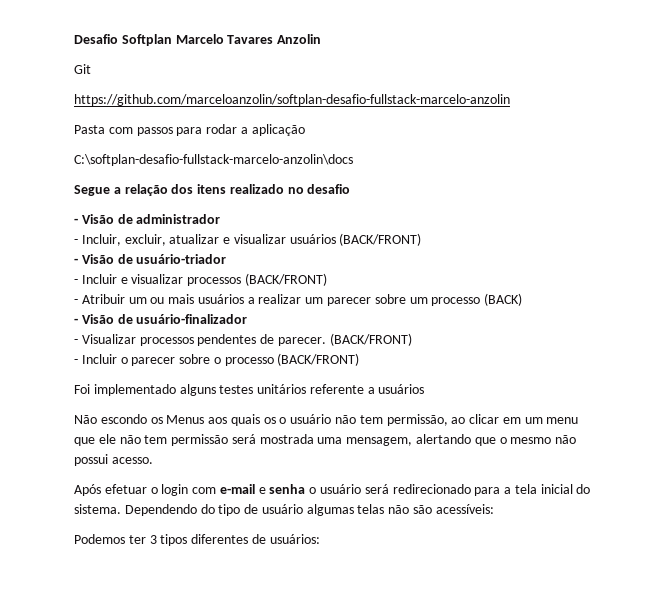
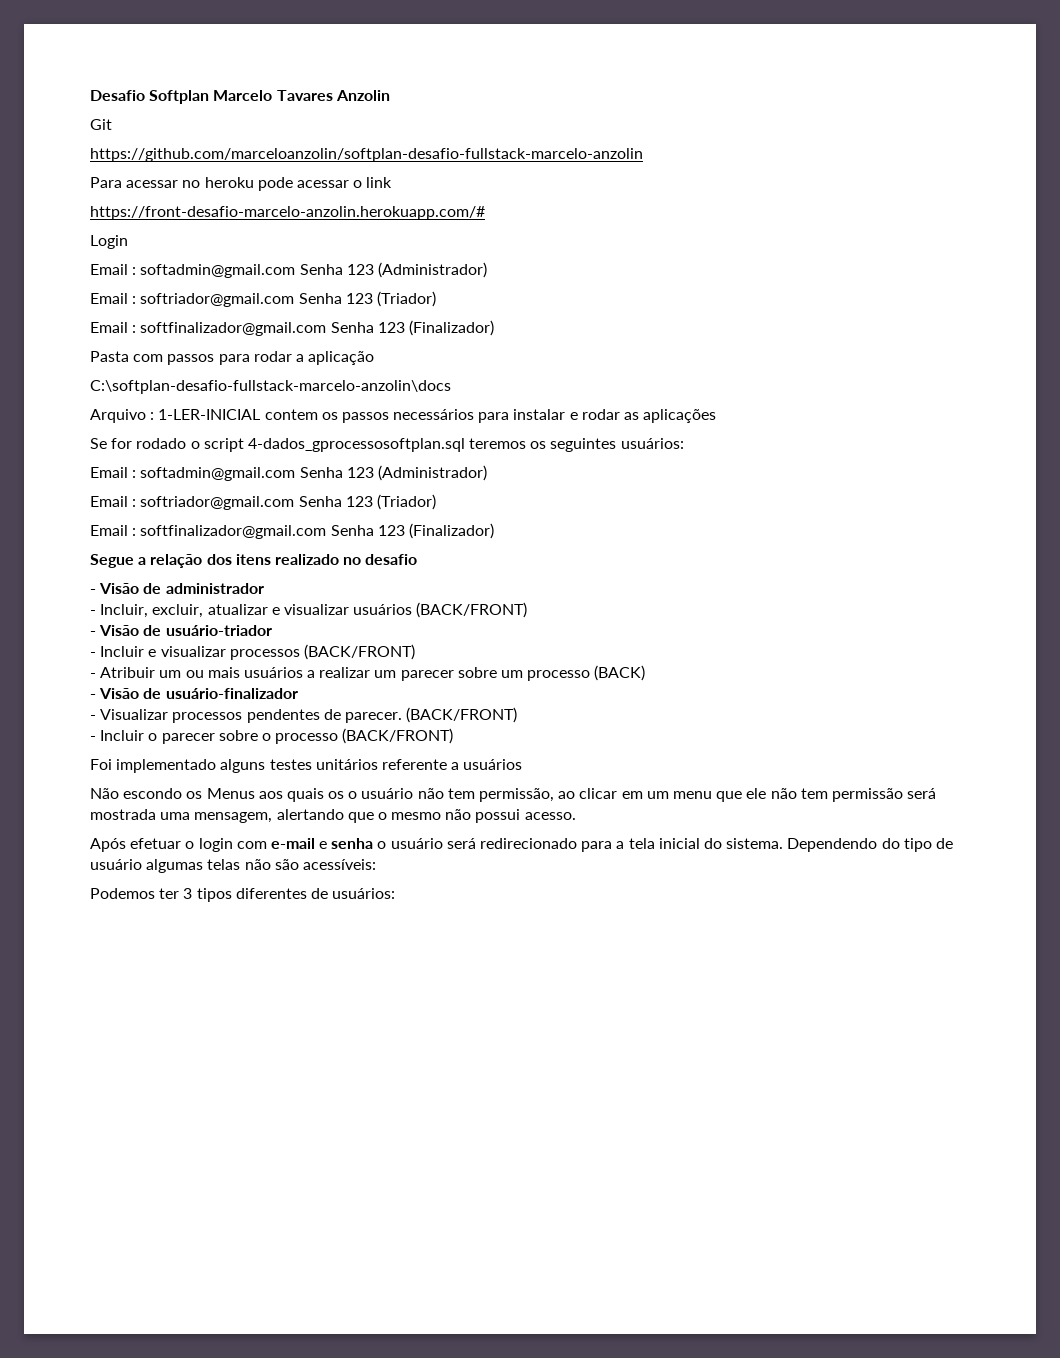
+ Para acessar no heroku pode acessar o link
+ https://front-desafio-marcelo-anzolin.herokuapp.com/#
+ Login
+ Email : softadmin@gmail.com Senha 123 (Administrador)
+ Email : softriador@gmail.com Senha 123 (Triador)
+ Email : softfinalizador@gmail.com Senha 123 (Finalizador)
+ Arquivo : 1-LER-INICIAL contem os passos necessários para instalar e rodar as aplicações
+ Se for rodado o script 4-dados_gprocessosoftplan.sql teremos os seguintes usuários:
+ Email : softadmin@gmail.com Senha 123 (Administrador)
+ Email : softriador@gmail.com Senha 123 (Triador)
+ Email : softfinalizador@gmail.com Senha 123 (Finalizador)

